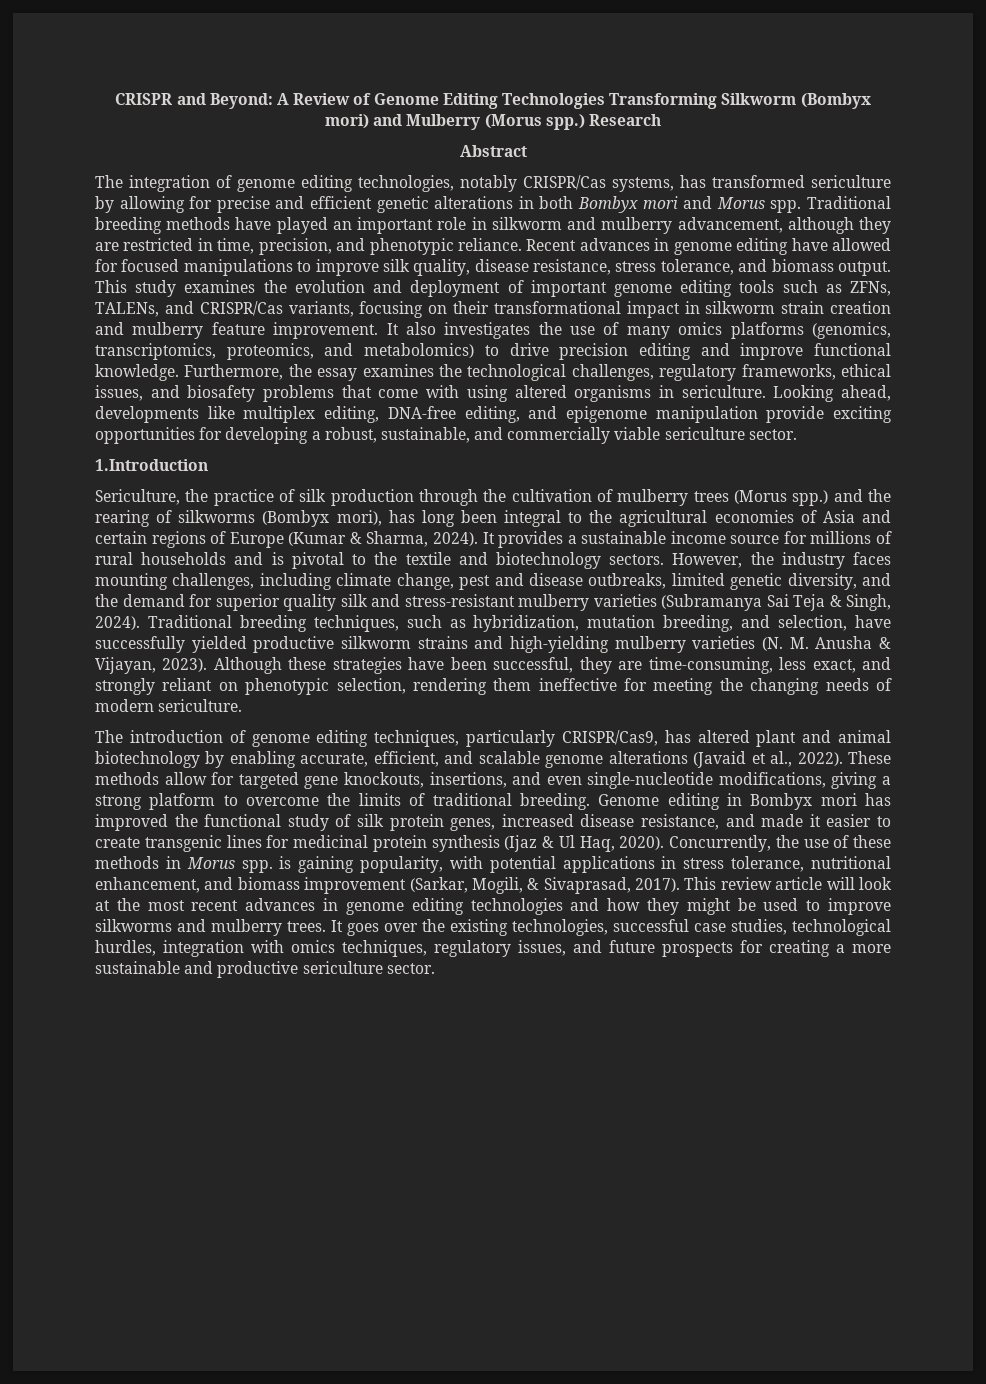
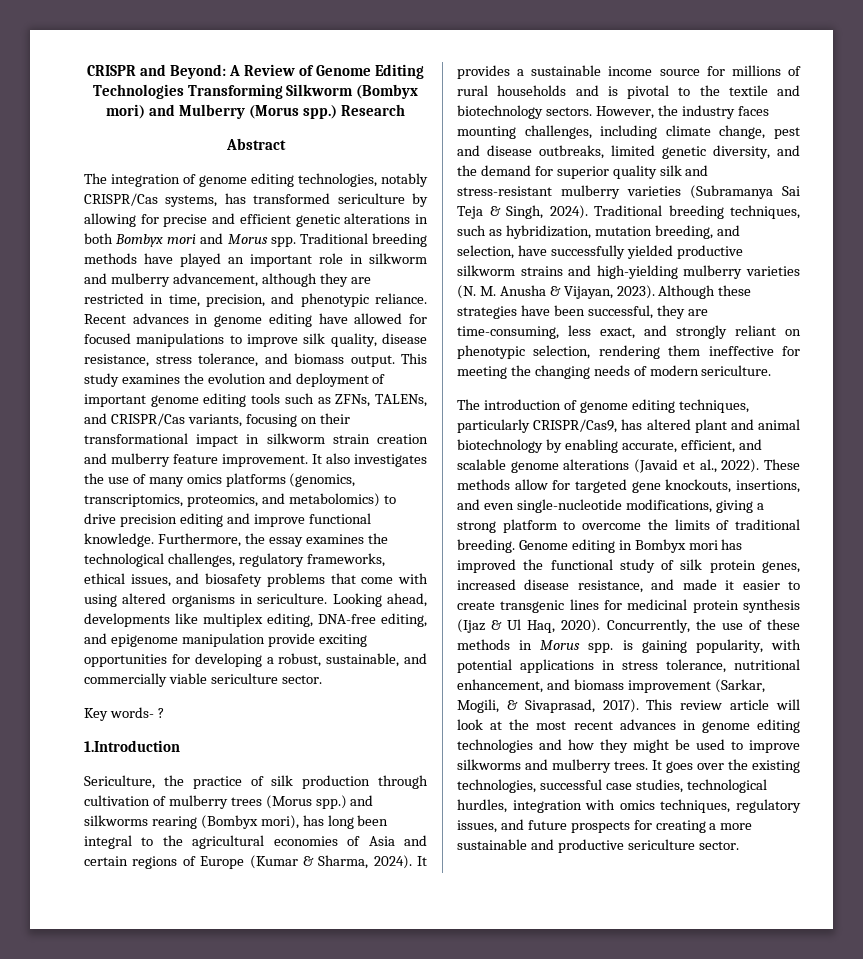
+ Key words- ?
- Sericulture, the practice of silk production through the cultivation of mulberry trees (Morus spp.) and the rearing of silkworms (Bombyx mori), has long been integral to the agricultural economies of Asia and certain regions of Europe (Kumar & Sharma, 2024).
+ Sericulture, the practice of silk production through cultivation of mulberry trees (Morus spp.) and silkworms rearing (Bombyx mori), has long been integral to the agricultural economies of Asia and certain regions of Europe (Kumar & Sharma, 2024).

